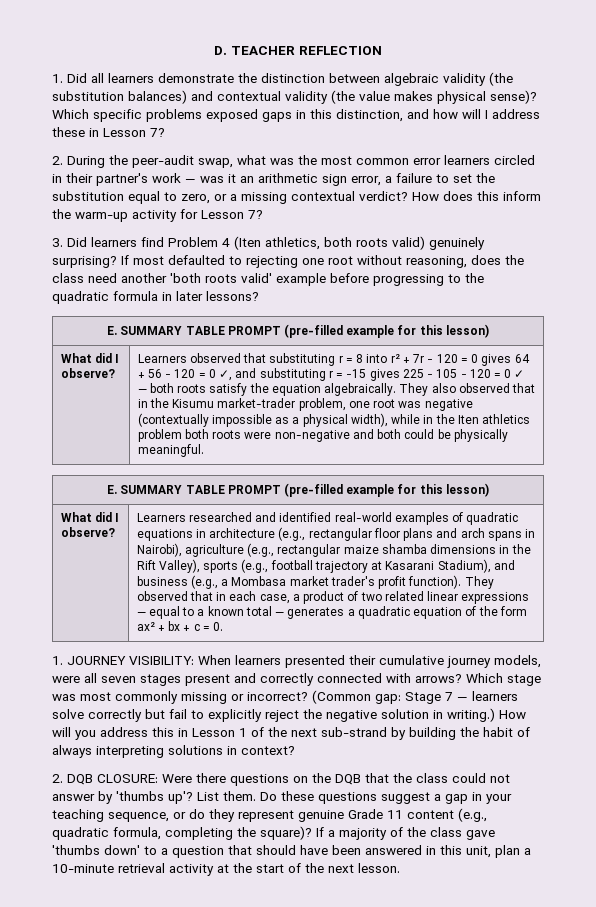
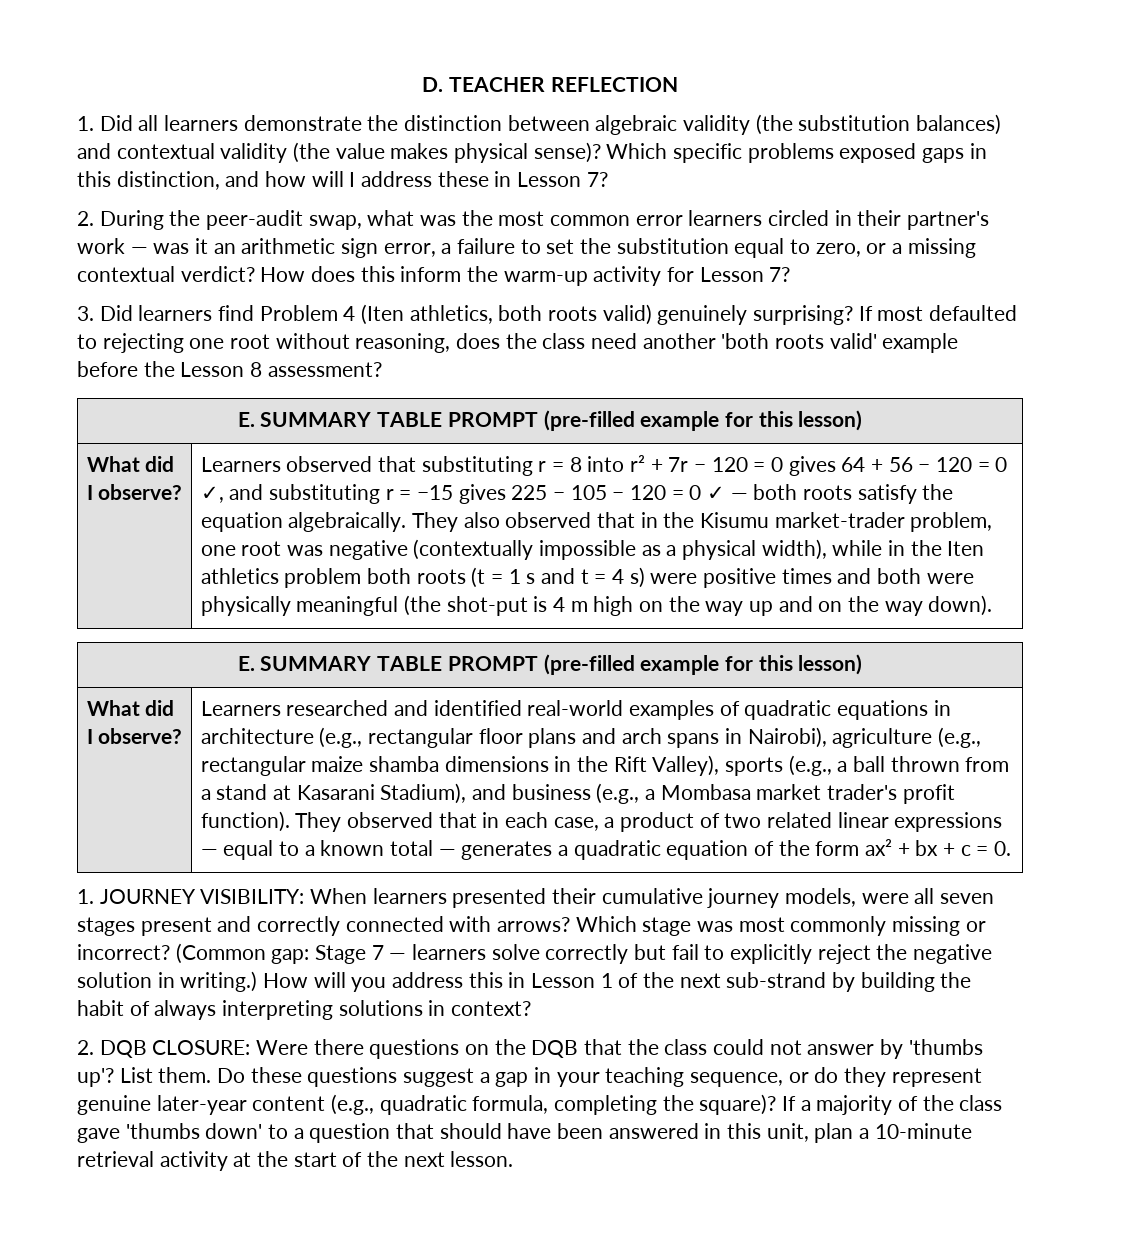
- If most defaulted to rejecting one root without reasoning, does the class need another 'both roots valid' example before progressing to the quadratic formula in later lessons?
+ If most defaulted to rejecting one root without reasoning, does the class need another 'both roots valid' example before the Lesson 8 assessment?
- They also observed that in the Kisumu market-trader problem, one root was negative (contextually impossible as a physical width), while in the Iten athletics problem both roots were non-negative and both could be physically meaningful.
+ They also observed that in the Kisumu market-trader problem, one root was negative (contextually impossible as a physical width), while in the Iten athletics problem both roots (t = 1 s and t = 4 s) were positive times and both were physically meaningful (the shot-put is 4 m high on the way up and on the way down).
- Learners researched and identified real-world examples of quadratic equations in architecture (e.g., rectangular floor plans and arch spans in Nairobi), agriculture (e.g., rectangular maize shamba dimensions in the Rift Valley), sports (e.g., football trajectory at Kasarani Stadium), and business (e.g., a Mombasa market trader's profit function).
+ Learners researched and identified real-world examples of quadratic equations in architecture (e.g., rectangular floor plans and arch spans in Nairobi), agriculture (e.g., rectangular maize shamba dimensions in the Rift Valley), sports (e.g., a ball thrown from a stand at Kasarani Stadium), and business (e.g., a Mombasa market trader's profit function).
- Do these questions suggest a gap in your teaching sequence, or do they represent genuine Grade 11 content (e.g., quadratic formula, completing the square)?
+ Do these questions suggest a gap in your teaching sequence, or do they represent genuine later-year content (e.g., quadratic formula, completing the square)?

